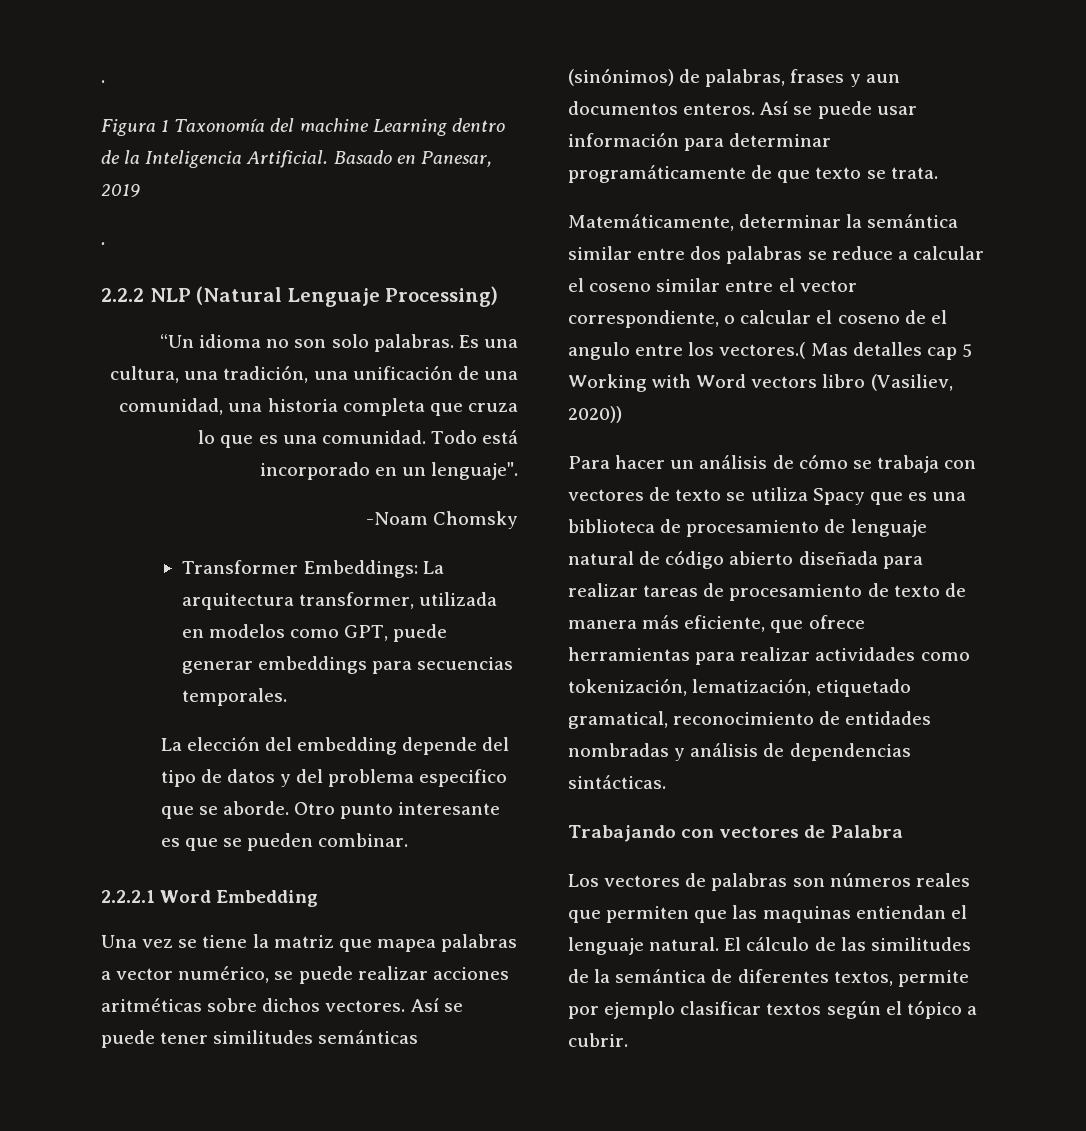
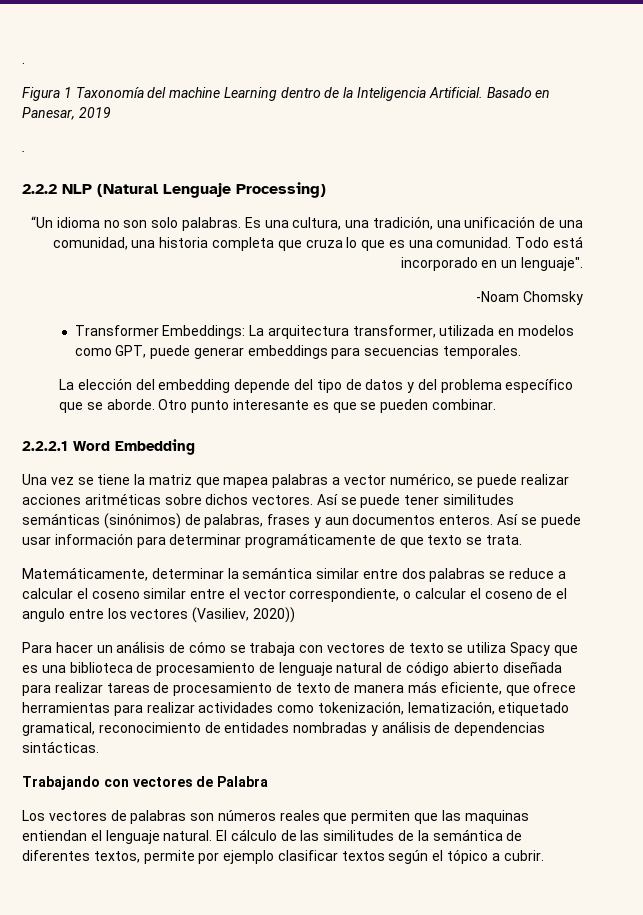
- La elección del embedding depende del tipo de datos y del problema especifico que se aborde.
+ La elección del embedding depende del tipo de datos y del problema específico que se aborde.
- Matemáticamente, determinar la semántica similar entre dos palabras se reduce a calcular el coseno similar entre el vector correspondiente, o calcular el coseno de el angulo entre los vectores.( Mas detalles cap 5 Working with Word vectors libro (Vasiliev, 2020))
+ Matemáticamente, determinar la semántica similar entre dos palabras se reduce a calcular el coseno similar entre el vector correspondiente, o calcular el coseno de el angulo entre los vectores (Vasiliev, 2020))

